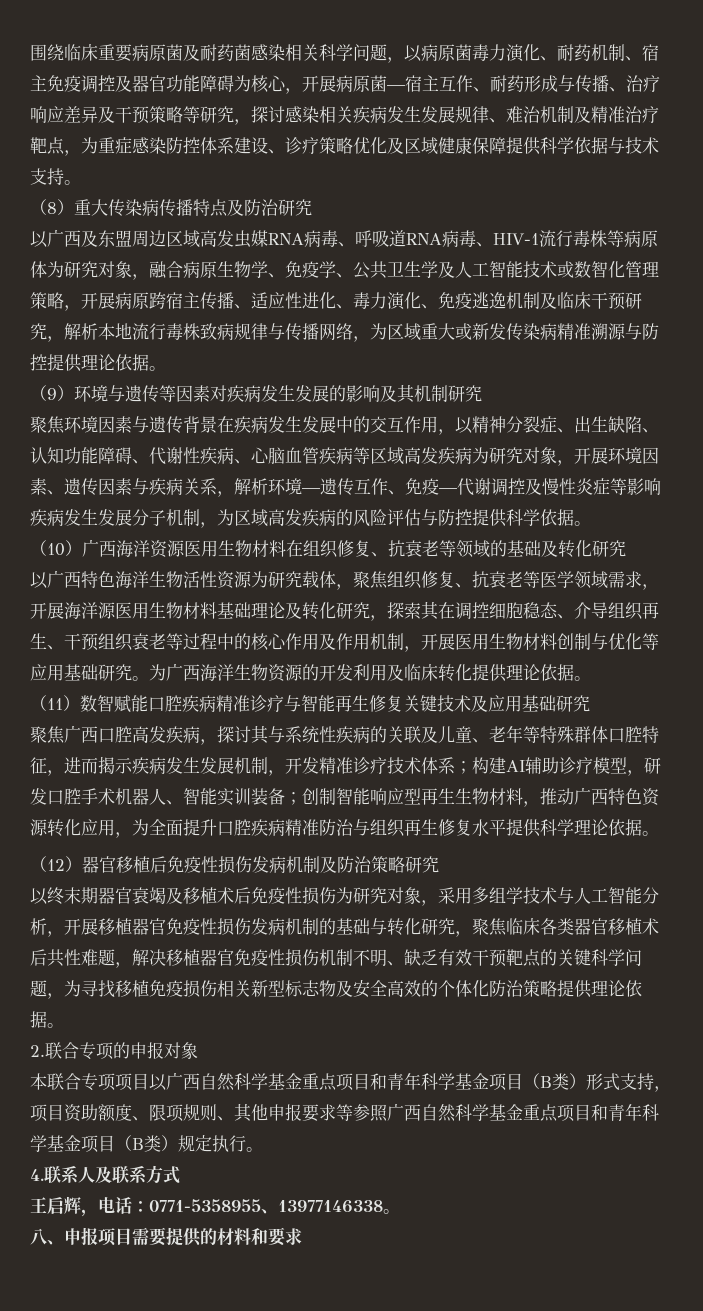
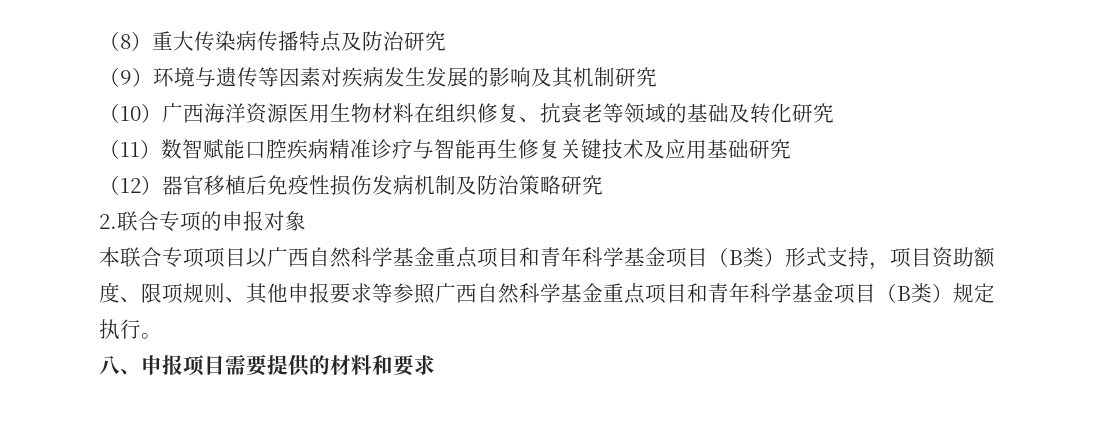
- 围绕临床重要病原菌及耐药菌感染相关科学问题，以病原菌毒力演化、耐药机制、宿主免疫调控及器官功能障碍为核心，开展病原菌—宿主互作、耐药形成与传播、治疗响应差异及干预策略等研究，探讨感染相关疾病发生发展规律、难治机制及精准治疗靶点，为重症感染防控体系建设、诊疗策略优化及区域健康保障提供科学依据与技术支持。
- 以广西及东盟周边区域高发虫媒RNA病毒、呼吸道RNA病毒、HIV-1流行毒株等病原体为研究对象，融合病原生物学、免疫学、公共卫生学及人工智能技术或数智化管理策略，开展病原跨宿主传播、适应性进化、毒力演化、免疫逃逸机制及临床干预研究，解析本地流行毒株致病规律与传播网络，为区域重大或新发传染病精准溯源与防控提供理论依据。
- 聚焦环境因素与遗传背景在疾病发生发展中的交互作用，以精神分裂症、出生缺陷、认知功能障碍、代谢性疾病、心脑血管疾病等区域高发疾病为研究对象，开展环境因素、遗传因素与疾病关系，解析环境—遗传互作、免疫—代谢调控及慢性炎症等影响疾病发生发展分子机制，为区域高发疾病的风险评估与防控提供科学依据。
- 以广西特色海洋生物活性资源为研究载体，聚焦组织修复、抗衰老等医学领域需求，开展海洋源医用生物材料基础理论及转化研究，探索其在调控细胞稳态、介导组织再生、干预组织衰老等过程中的核心作用及作用机制，开展医用生物材料创制与优化等应用基础研究。为广西海洋生物资源的开发利用及临床转化提供理论依据。
- 聚焦广西口腔高发疾病，探讨其与系统性疾病的关联及儿童、老年等特殊群体口腔特征，进而揭示疾病发生发展机制，开发精准诊疗技术体系；构建AI辅助诊疗模型，研发口腔手术机器人、智能实训装备；创制智能响应型再生生物材料，推动广西特色资源转化应用，为全面提升口腔疾病精准防治与组织再生修复水平提供科学理论依据。
- 以终末期器官衰竭及移植术后免疫性损伤为研究对象，采用多组学技术与人工智能分析，开展移植器官免疫性损伤发病机制的基础与转化研究，聚焦临床各类器官移植术后共性难题，解决移植器官免疫性损伤机制不明、缺乏有效干预靶点的关键科学问题，为寻找移植免疫损伤相关新型标志物及安全高效的个体化防治策略提供理论依据。
- 4.联系人及联系方式
- 王启辉，电话：0771-5358955、13977146338。

